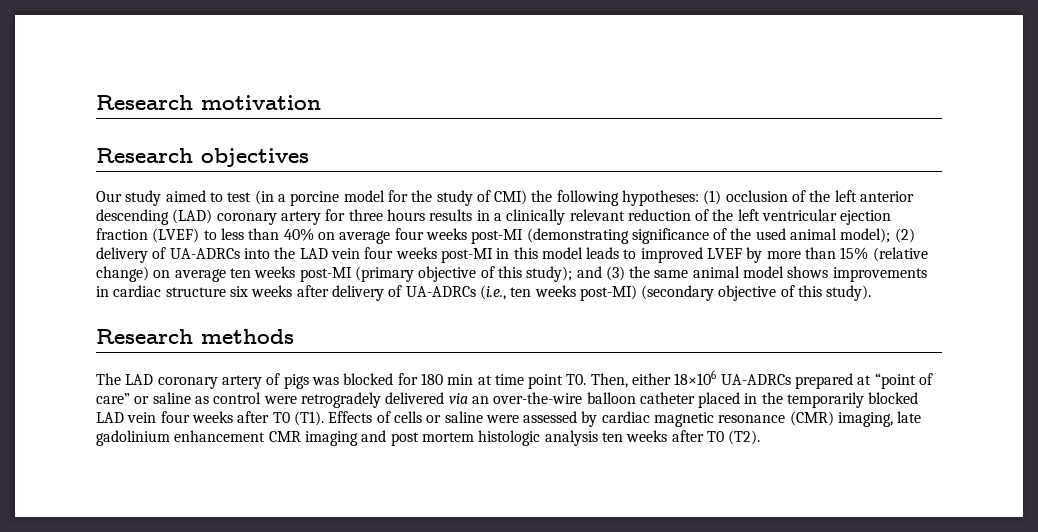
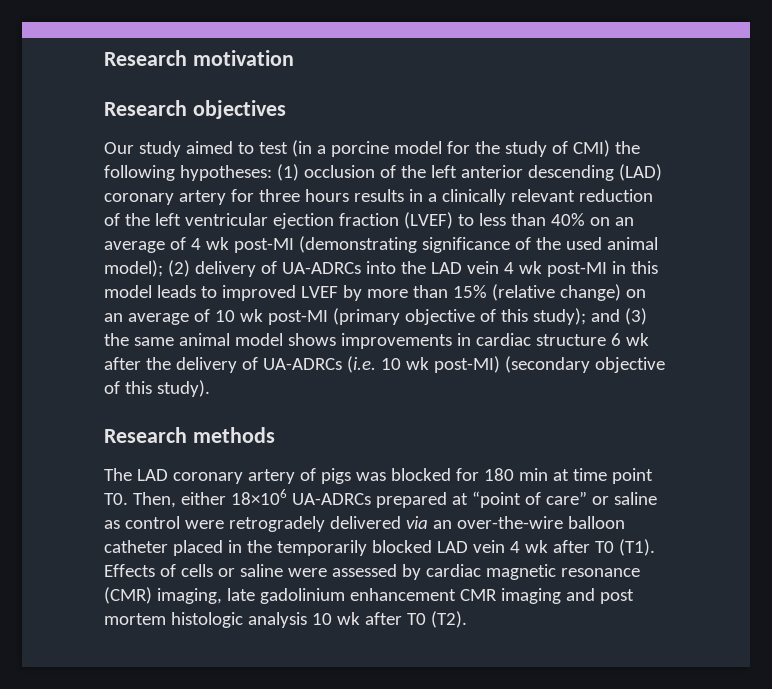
- (1) occlusion of the left anterior descending (LAD) coronary artery for three hours results in a clinically relevant reduction of the left ventricular ejection fraction (LVEF) to less than 40% on average four weeks post-MI (demonstrating significance of the used animal model);
+ (1) occlusion of the left anterior descending (LAD) coronary artery for three hours results in a clinically relevant reduction of the left ventricular ejection fraction (LVEF) to less than 40% on an average of 4 wk post-MI (demonstrating significance of the used animal model);
- (2) delivery of UA-ADRCs into the LAD vein four weeks post-MI in this model leads to improved LVEF by more than 15% (relative change) on average ten weeks post-MI (primary objective of this study);
+ (2) delivery of UA-ADRCs into the LAD vein 4 wk post-MI in this model leads to improved LVEF by more than 15% (relative change) on an average of 10 wk post-MI (primary objective of this study);
- and (3) the same animal model shows improvements in cardiac structure six weeks after delivery of UA-ADRCs (i.e., ten weeks post-MI) (secondary objective of this study).
+ and (3) the same animal model shows improvements in cardiac structure 6 wk after the delivery of UA-ADRCs (i.e. 10 wk post-MI) (secondary objective of this study).
- The LAD coronary artery of pigs was blocked for 180 min at time point T0. Then, either 18×106 UA-ADRCs prepared at “point of care” or saline as control were retrogradely delivered via an over-the-wire balloon catheter placed in the temporarily blocked LAD vein four weeks after T0 (T1). Effects of cells or saline were assessed by cardiac magnetic resonance (CMR) imaging, late gadolinium enhancement CMR imaging and post mortem histologic analysis ten weeks after T0 (T2).
+ The LAD coronary artery of pigs was blocked for 180 min at time point T0. Then, either 18×106 UA-ADRCs prepared at “point of care” or saline as control were retrogradely delivered via an over-the-wire balloon catheter placed in the temporarily blocked LAD vein 4 wk after T0 (T1). Effects of cells or saline were assessed by cardiac magnetic resonance (CMR) imaging, late gadolinium enhancement CMR imaging and post mortem histologic analysis 10 wk after T0 (T2).

